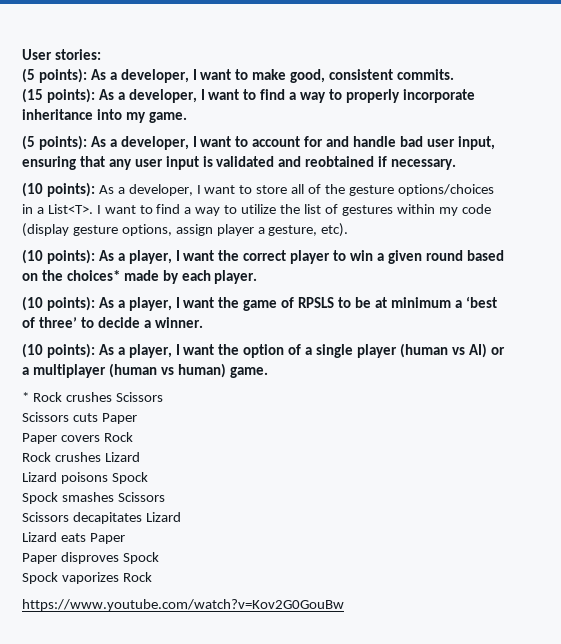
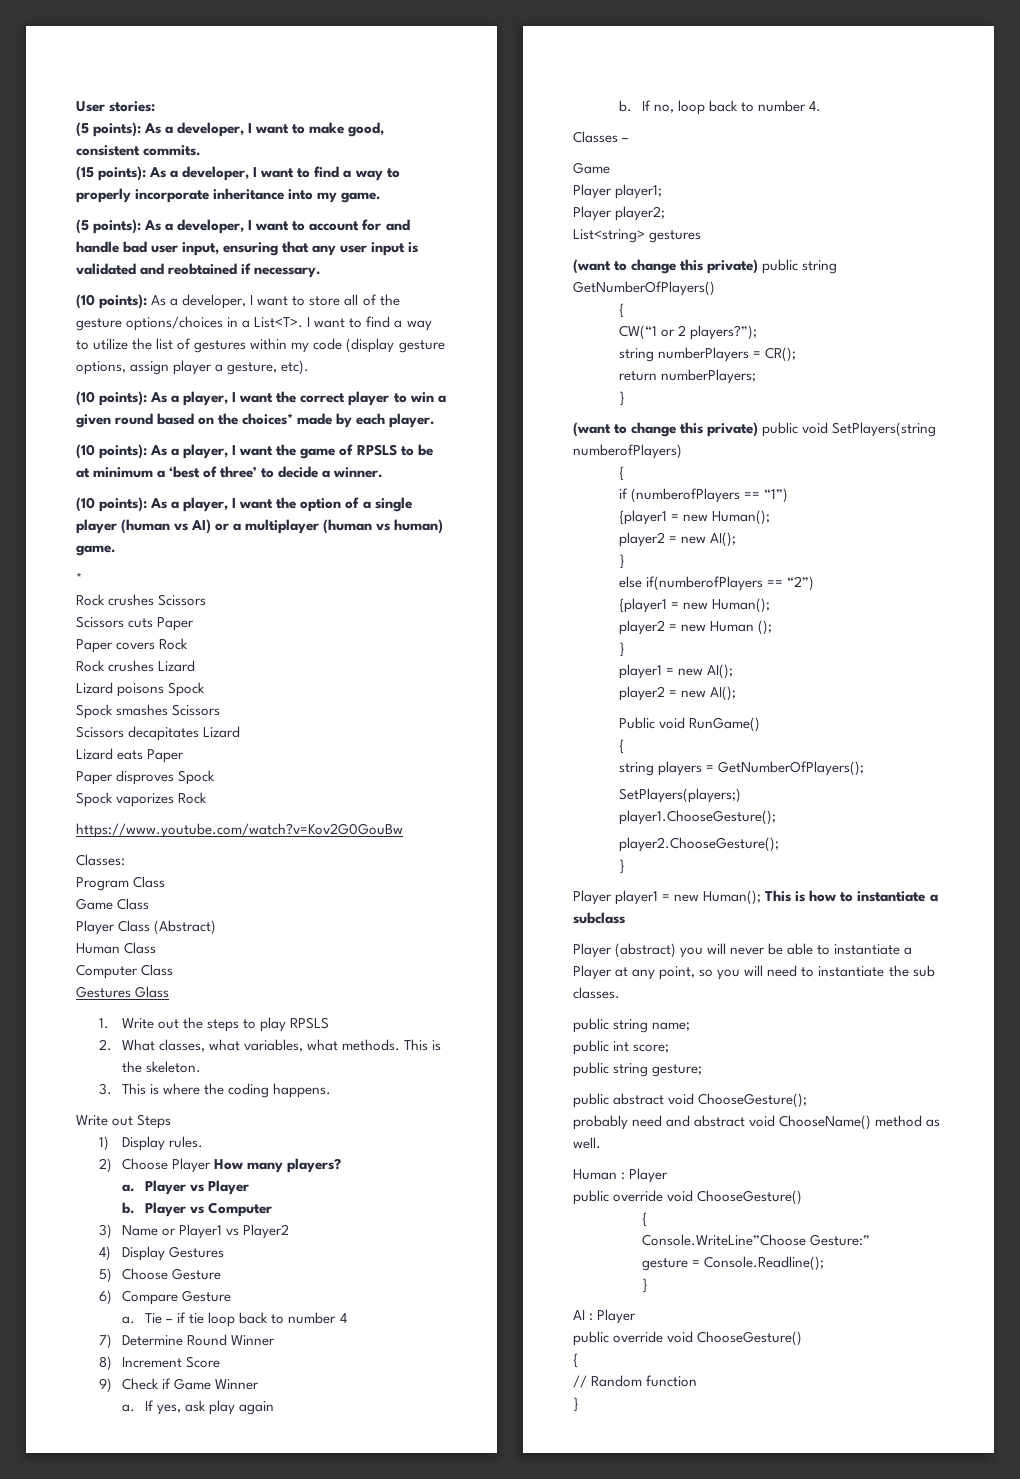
- * Rock crushes Scissors
+ *
+ Rock crushes Scissors
+ Classes:
+ Program Class
+ Game Class
+ Player Class (Abstract)
+ Human Class
+ Computer Class
+ Gestures Glass
+ 1. Write out the steps to play RPSLS
+ 2. What classes, what variables, what methods. This is the skeleton.
+ 3. This is where the coding happens.
+ Write out Steps
+ 1) Display rules.
+ 2) Choose Player How many players?
+ a. Player vs Player
+ b. Player vs Computer
+ 3) Name or Player1 vs Player2
+ 4) Display Gestures
+ 5) Choose Gesture
+ 6) Compare Gesture
+ a. Tie – if tie loop back to number 4
+ 7) Determine Round Winner
+ 8) Increment Score
+ 9) Check if Game Winner
+ a. If yes, ask play again
+ b. If no, loop back to number 4.
+ Classes –
+ Game
+ Player player1;
+ Player player2;
+ List<string> gestures
+ (want to change this private) public string GetNumberOfPlayers()
+ {
+ CW(“1 or 2 players?”);
+ string numberPlayers = CR();
+ return numberPlayers;
+ }
+ (want to change this private) public void SetPlayers(string numberofPlayers)
+ {
+ if (numberofPlayers == “1”)
+ {player1 = new Human();
+ player2 = new AI();
+ }
+ else if(numberofPlayers == “2”)
+ {player1 = new Human();
+ player2 = new Human ();
+ }
+ player1 = new AI();
+ player2 = new AI();
+ Public void RunGame()
+ {
+ string players = GetNumberOfPlayers();
+ SetPlayers(players;)
+ player1.ChooseGesture();
+ player2.ChooseGesture();
+ }
+ Player player1 = new Human(); This is how to instantiate a subclass
+ Player (abstract) you will never be able to instantiate a Player at any point, so you will need to instantiate the sub classes.
+ public string name;
+ public int score;
+ public string gesture;
+ public abstract void ChooseGesture();
+ probably need and abstract void ChooseName() method as well.
+ Human : Player
+ public override void ChooseGesture()
+ {
+ Console.WriteLine”Choose Gesture:”
+ gesture = Console.Readline();
+ }
+ AI : Player
+ public override void ChooseGesture()
+ {
+ // Random function
+ }

